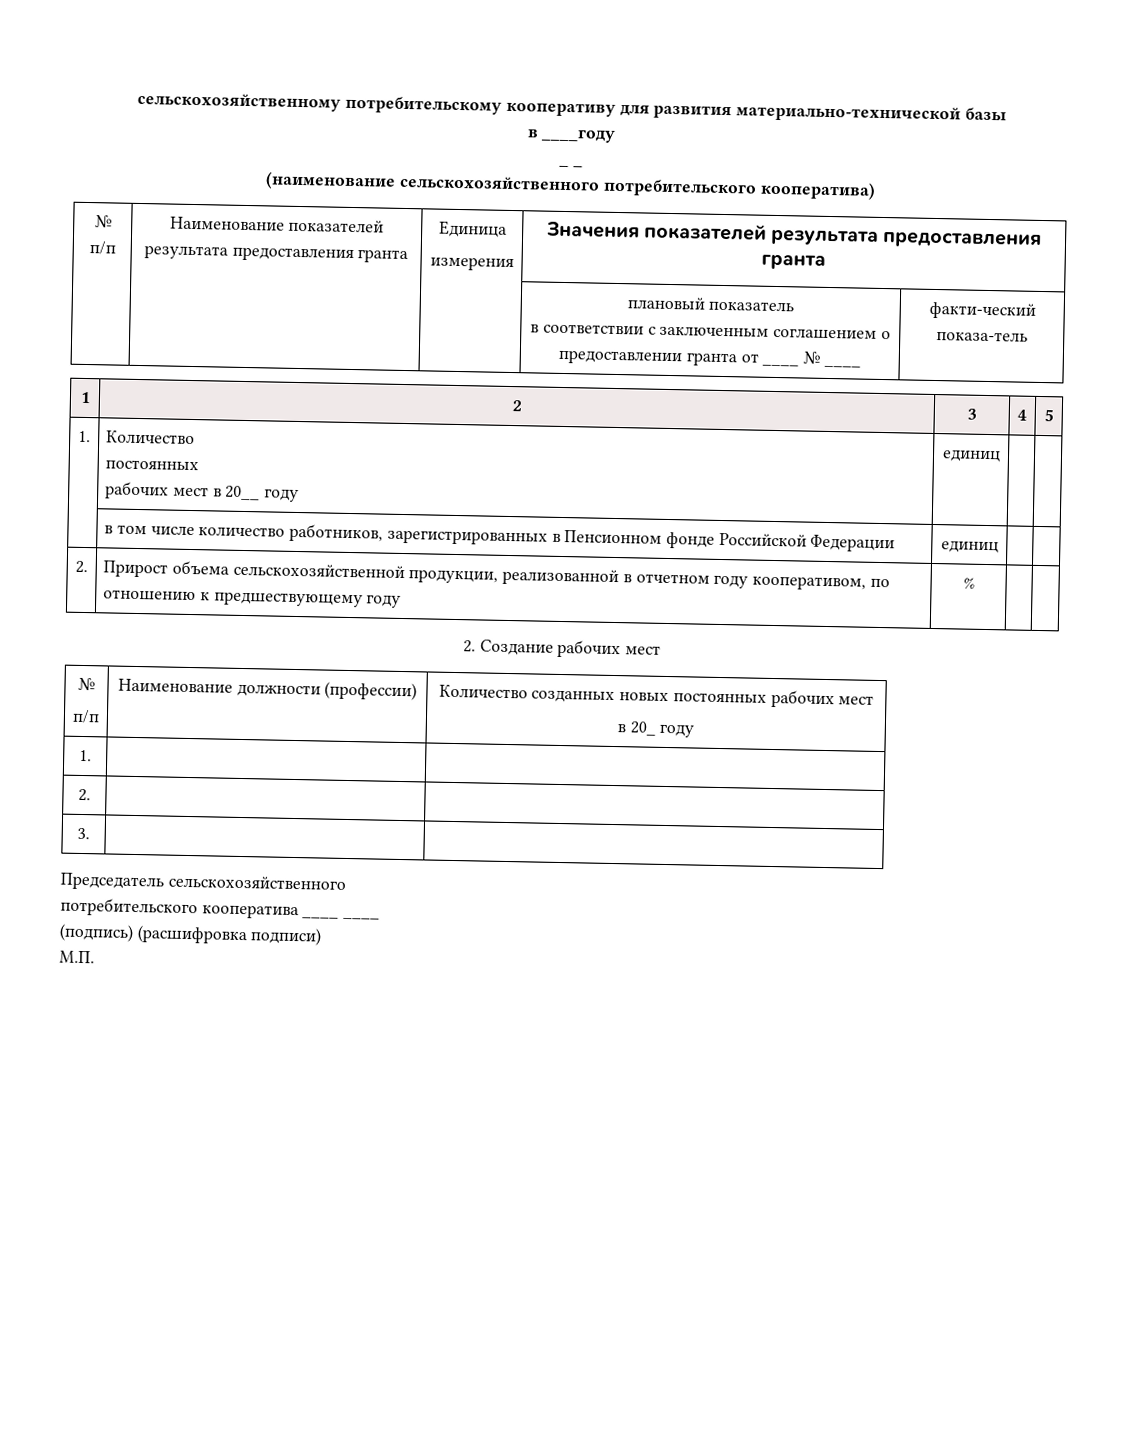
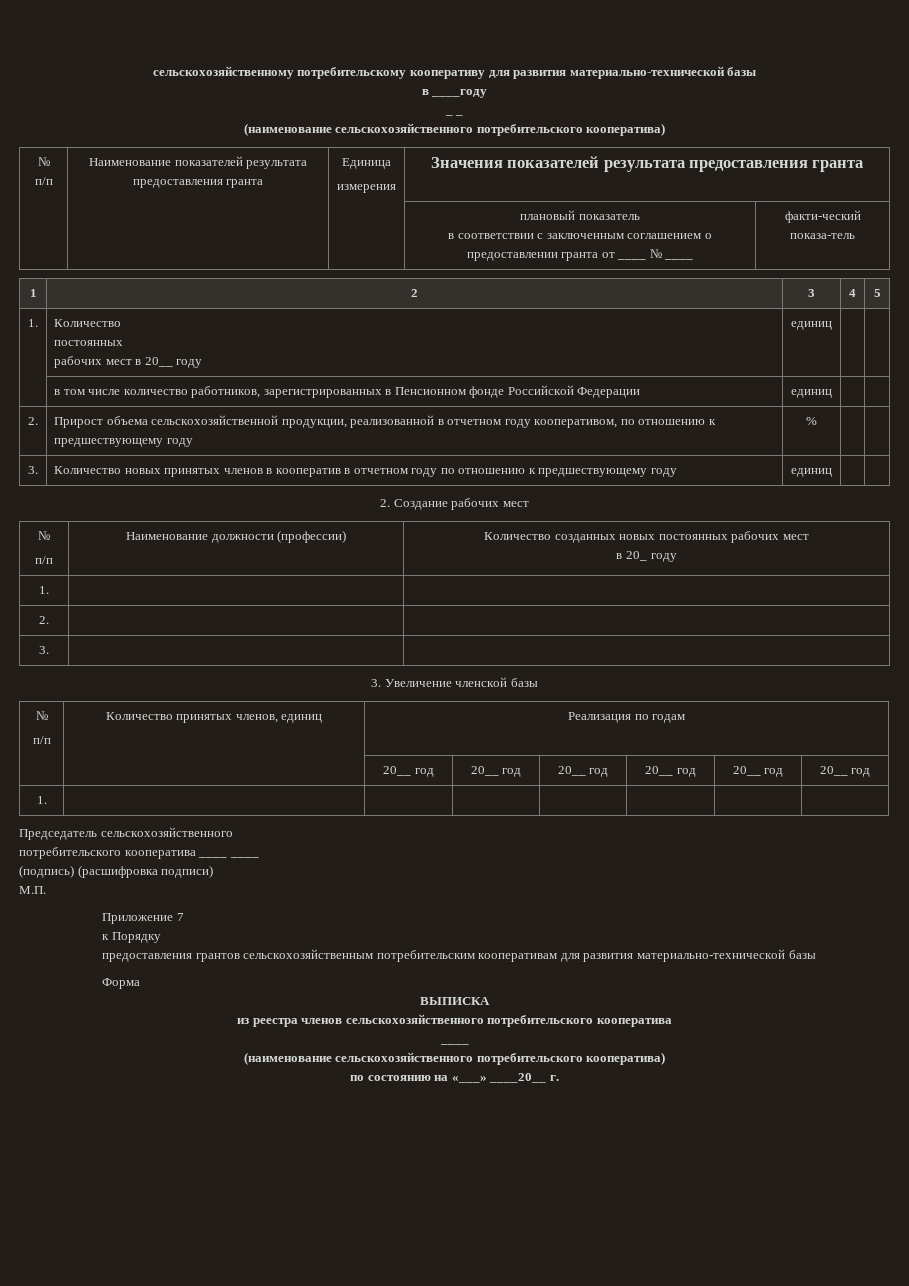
+ 3. | Количество новых принятых членов в кооператив в отчетном году по отношению к предшествующему году | единиц | |
+ 3. Увеличение членской базы
+ №
+ п/п | Количество принятых членов, единиц | Реализация по годам
+ | | 20__ год | 20__ год | 20__ год | 20__ год | 20__ год | 20__ год
+ 1. | | | | | | |
+ Приложение 7
+ к Порядку
+ предоставления грантов сельскохозяйственным потребительским кооперативам для развития материально-технической базы
+ Форма
+ ВЫПИСКА
+ из реестра членов сельскохозяйственного потребительского кооператива
+ ____
+ (наименование сельскохозяйственного потребительского кооператива)
+ по состоянию на «___» ____20__ г.

